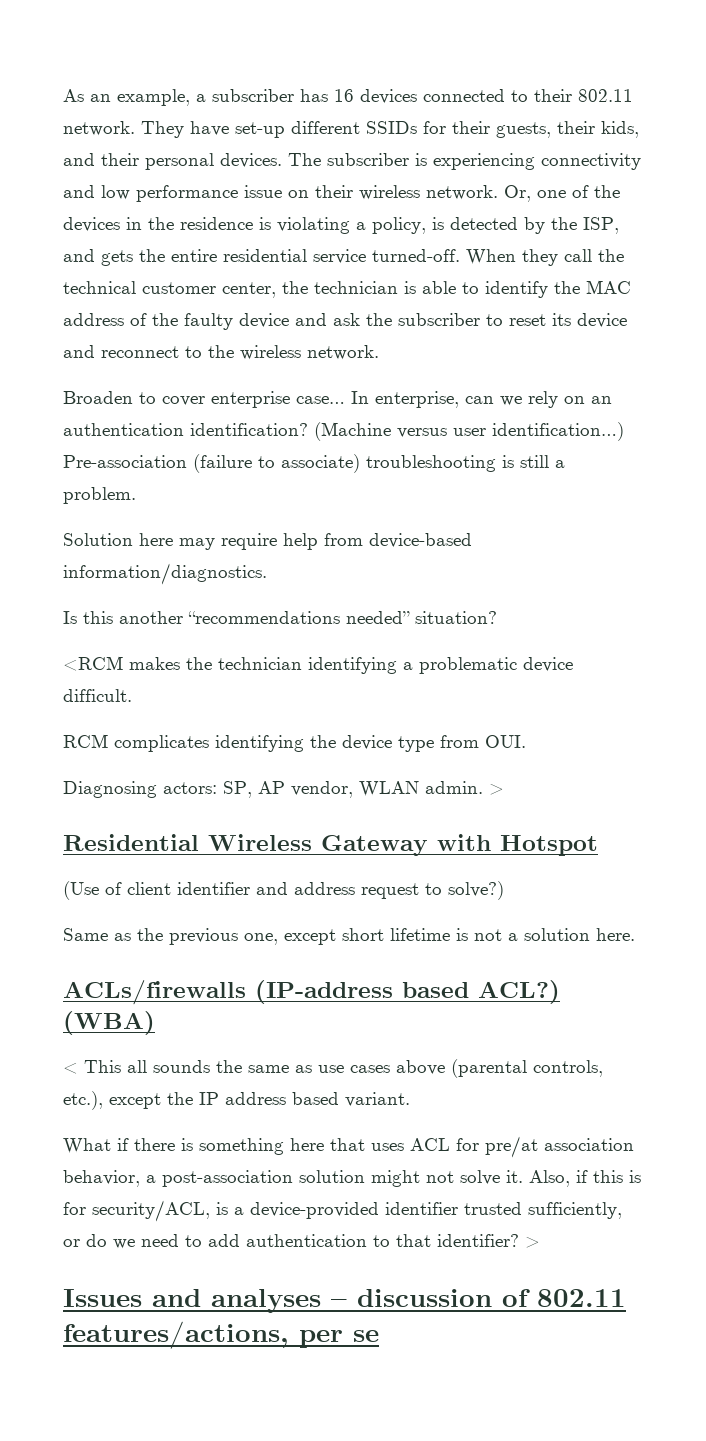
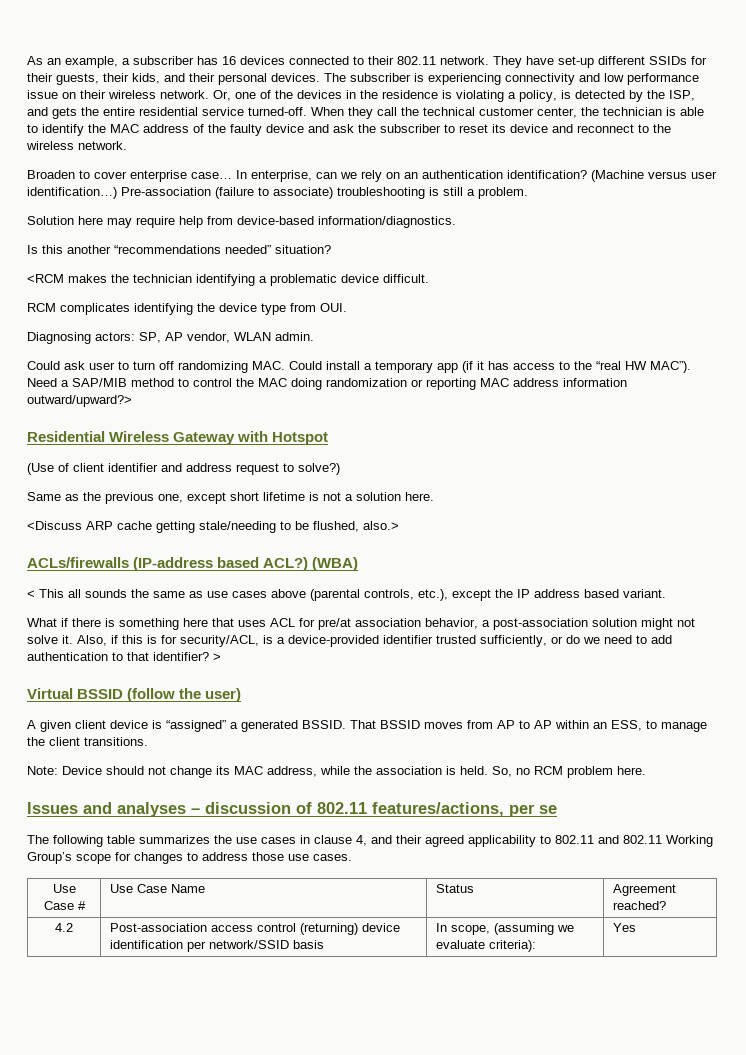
- Diagnosing actors: SP, AP vendor, WLAN admin. >
+ Diagnosing actors: SP, AP vendor, WLAN admin.
+ Could ask user to turn off randomizing MAC. Could install a temporary app (if it has access to the “real HW MAC”). Need a SAP/MIB method to control the MAC doing randomization or reporting MAC address information outward/upward?>
+ <Discuss ARP cache getting stale/needing to be flushed, also.>
+ Virtual BSSID (follow the user)
+ A given client device is “assigned” a generated BSSID. That BSSID moves from AP to AP within an ESS, to manage the client transitions.
+ Note: Device should not change its MAC address, while the association is held. So, no RCM problem here.
+ The following table summarizes the use cases in clause 4, and their agreed applicability to 802.11 and 802.11 Working Group’s scope for changes to address those use cases.
+ Use Case # | Use Case Name | Status | Agreement reached?
+ 4.2 | Post-association access control (returning) device identification per network/SSID basis | In scope, (assuming we evaluate criteria): | Yes

